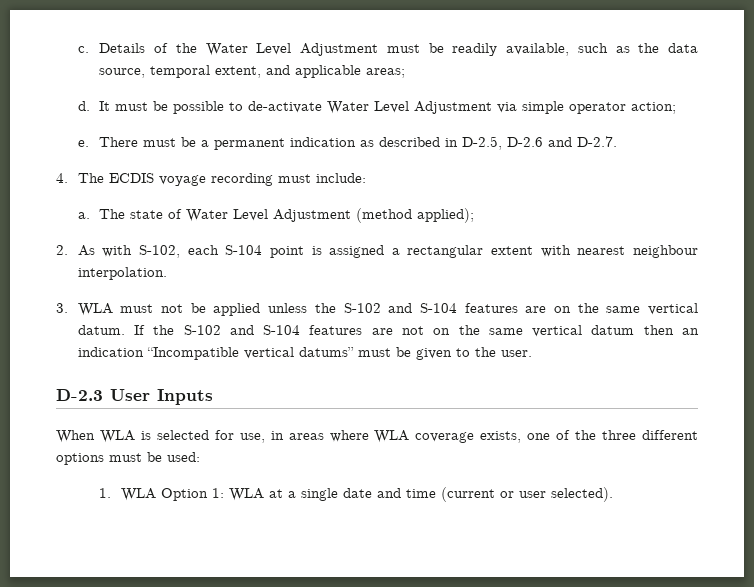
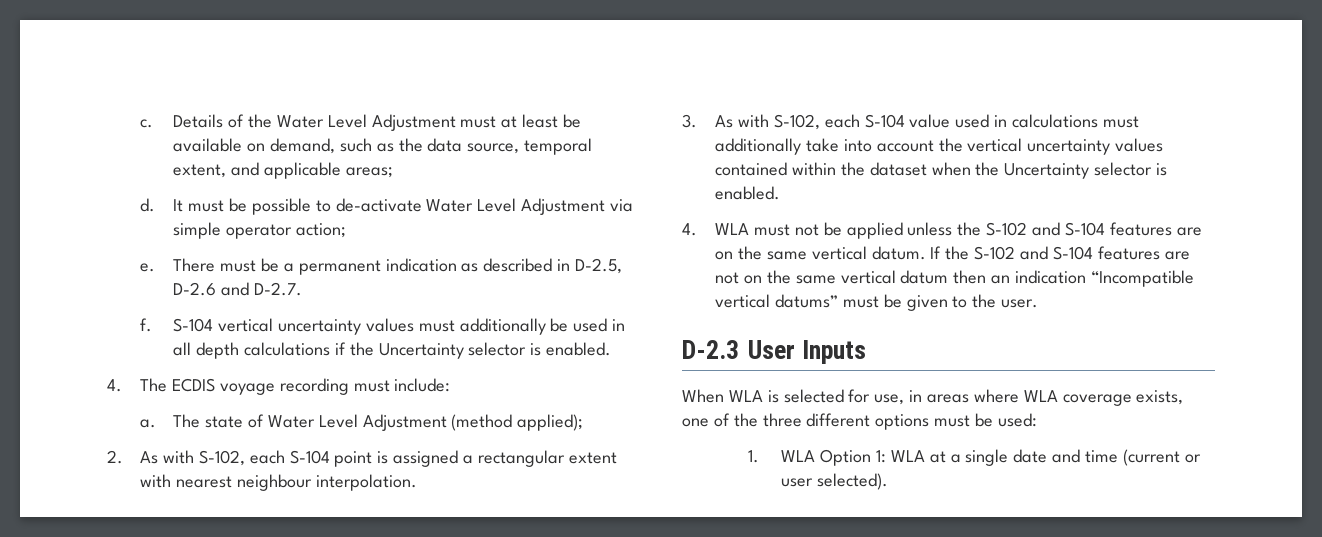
- Details of the Water Level Adjustment must be readily available, such as the data source, temporal extent, and applicable areas;
+ Details of the Water Level Adjustment must at least be available on demand, such as the data source, temporal extent, and applicable areas;
+ f. S-104 vertical uncertainty values must additionally be used in all depth calculations if the Uncertainty selector is enabled.
- 3. WLA must not be applied unless the S-102 and S-104 features are on the same vertical datum.
+ 3. As with S-102, each S-104 value used in calculations must additionally take into account the vertical uncertainty values contained within the dataset when the Uncertainty selector is enabled.
+ 4. WLA must not be applied unless the S-102 and S-104 features are on the same vertical datum.

